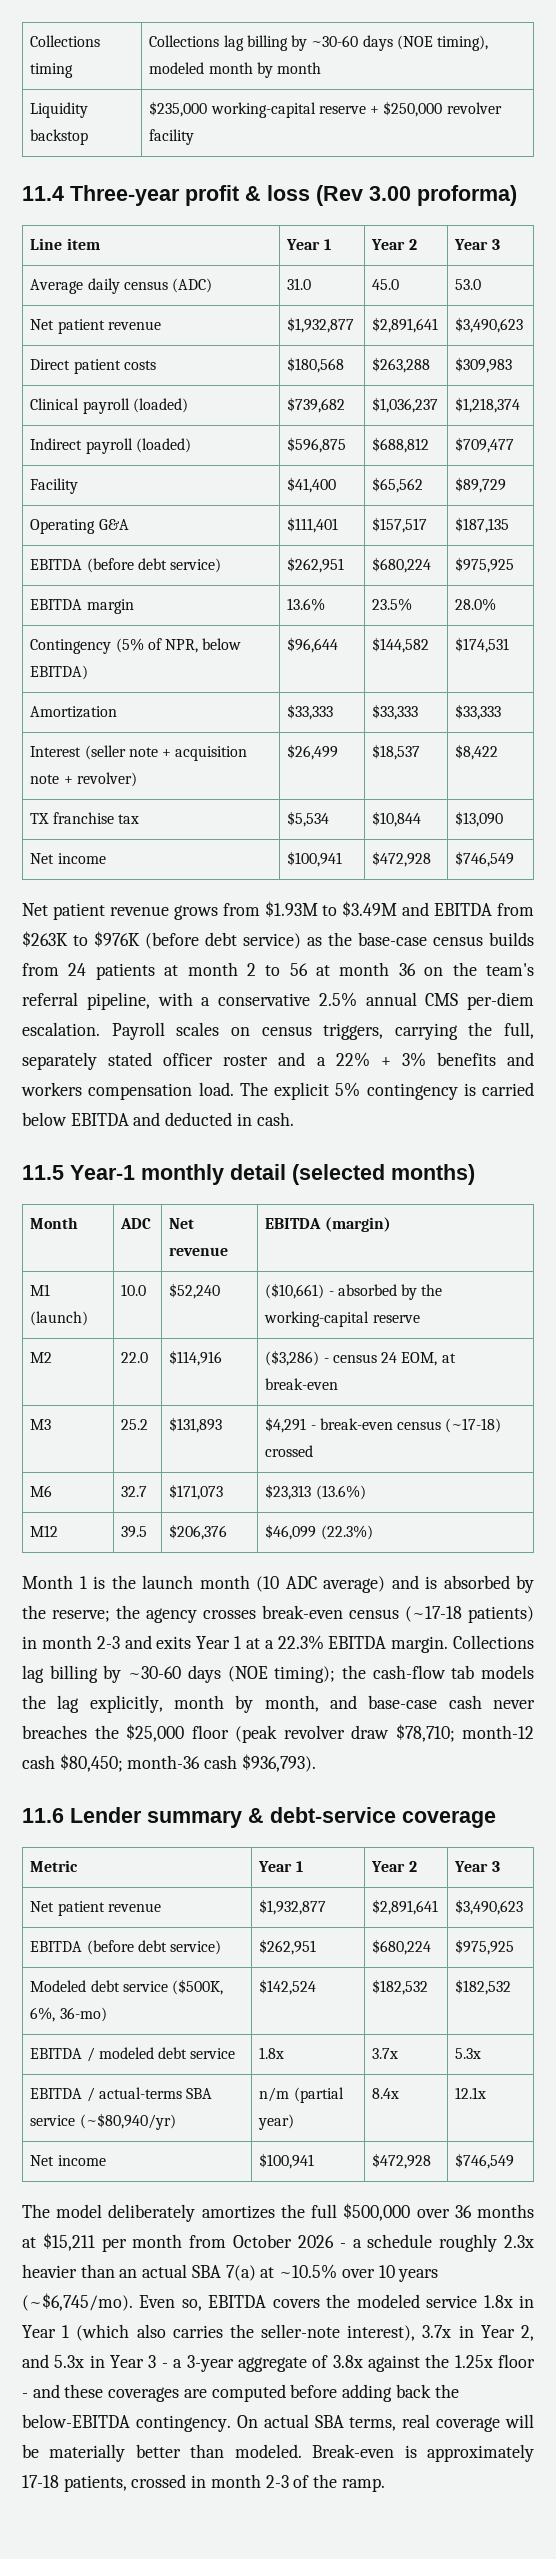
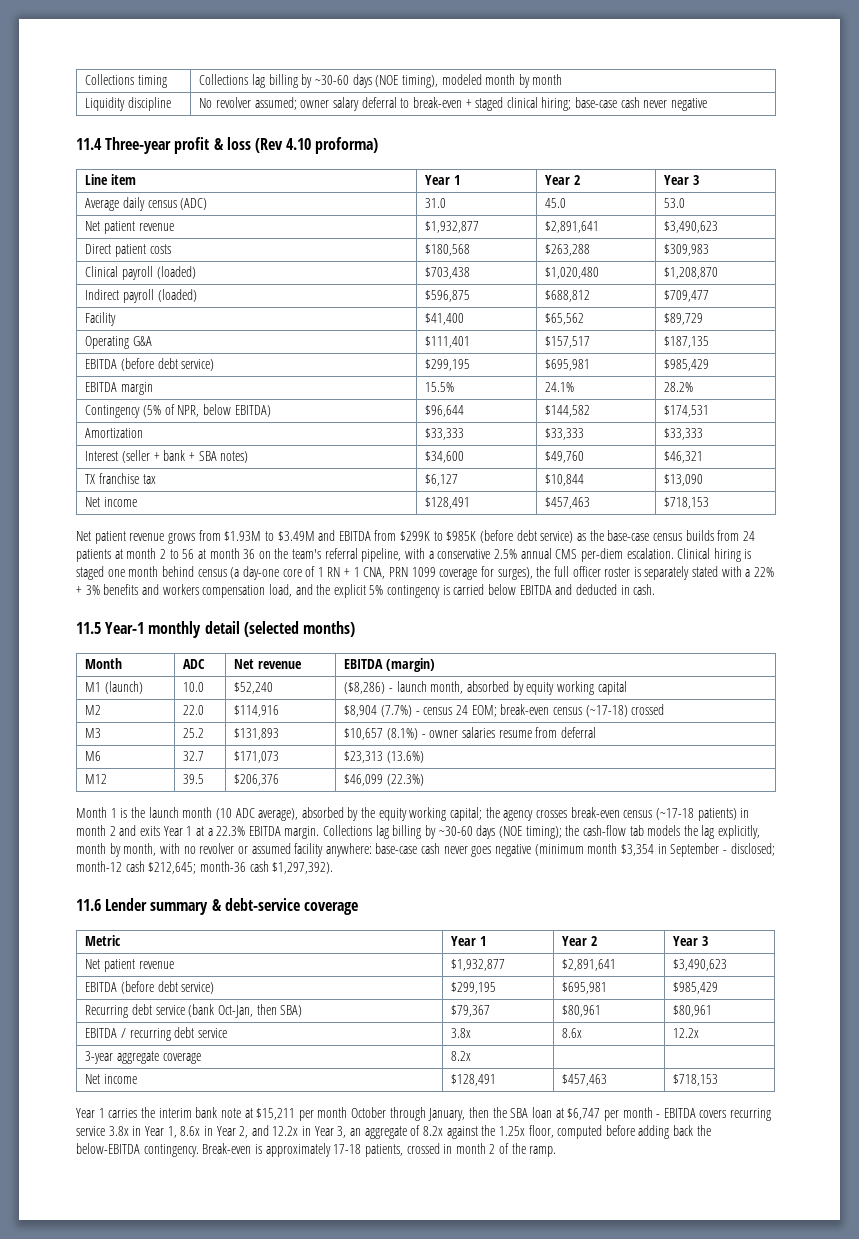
- Liquidity backstop | $235,000 working-capital reserve + $250,000 revolver facility
+ Liquidity discipline | No revolver assumed; owner salary deferral to break-even + staged clinical hiring; base-case cash never negative
- 11.4 Three-year profit & loss (Rev 3.00 proforma)
+ 11.4 Three-year profit & loss (Rev 4.10 proforma)
- Clinical payroll (loaded) | $739,682 | $1,036,237 | $1,218,374
+ Clinical payroll (loaded) | $703,438 | $1,020,480 | $1,208,870
  Operating G&A | $111,401 | $157,517 | $187,135
- EBITDA (before debt service) | $262,951 | $680,224 | $975,925
+ EBITDA (before debt service) | $299,195 | $695,981 | $985,429
- EBITDA margin | 13.6% | 23.5% | 28.0%
+ EBITDA margin | 15.5% | 24.1% | 28.2%
- Interest (seller note + acquisition note + revolver) | $26,499 | $18,537 | $8,422
+ Interest (seller + bank + SBA notes) | $34,600 | $49,760 | $46,321
- TX franchise tax | $5,534 | $10,844 | $13,090
- Net income | $100,941 | $472,928 | $746,549
+ TX franchise tax | $6,127 | $10,844 | $13,090
+ Net income | $128,491 | $457,463 | $718,153
- Net patient revenue grows from $1.93M to $3.49M and EBITDA from $263K to $976K (before debt service) as the base-case census builds from 24 patients at month 2 to 56 at month 36 on the team's referral pipeline, with a conservative 2.5% annual CMS per-diem escalation.
+ Net patient revenue grows from $1.93M to $3.49M and EBITDA from $299K to $985K (before debt service) as the base-case census builds from 24 patients at month 2 to 56 at month 36 on the team's referral pipeline, with a conservative 2.5% annual CMS per-diem escalation.
- Payroll scales on census triggers, carrying the full, separately stated officer roster and a 22% + 3% benefits and workers compensation load. The explicit 5% contingency is carried below EBITDA and deducted in cash.
+ Clinical hiring is staged one month behind census (a day-one core of 1 RN + 1 CNA, PRN 1099 coverage for surges), the full officer roster is separately stated with a 22% + 3% benefits and workers compensation load, and the explicit 5% contingency is carried below EBITDA and deducted in cash.
- M1 (launch) | 10.0 | $52,240 | ($10,661) - absorbed by the working-capital reserve
+ M1 (launch) | 10.0 | $52,240 | ($8,286) - launch month, absorbed by equity working capital
- M2 | 22.0 | $114,916 | ($3,286) - census 24 EOM, at break-even
+ M2 | 22.0 | $114,916 | $8,904 (7.7%) - census 24 EOM; break-even census (~17-18) crossed
- M3 | 25.2 | $131,893 | $4,291 - break-even census (~17-18) crossed
+ M3 | 25.2 | $131,893 | $10,657 (8.1%) - owner salaries resume from deferral
- Month 1 is the launch month (10 ADC average) and is absorbed by the reserve; the agency crosses break-even census (~17-18 patients) in month 2-3 and exits Year 1 at a 22.3% EBITDA margin.
+ Month 1 is the launch month (10 ADC average), absorbed by the equity working capital; the agency crosses break-even census (~17-18 patients) in month 2 and exits Year 1 at a 22.3% EBITDA margin.
- Collections lag billing by ~30-60 days (NOE timing); the cash-flow tab models the lag explicitly, month by month, and base-case cash never breaches the $25,000 floor (peak revolver draw $78,710; month-12 cash $80,450; month-36 cash $936,793).
+ Collections lag billing by ~30-60 days (NOE timing); the cash-flow tab models the lag explicitly, month by month, with no revolver or assumed facility anywhere: base-case cash never goes negative (minimum month $3,354 in September - disclosed; month-12 cash $212,645; month-36 cash $1,297,392).
  Metric | Year 1 | Year 2 | Year 3
  Net patient revenue | $1,932,877 | $2,891,641 | $3,490,623
- EBITDA (before debt service) | $262,951 | $680,224 | $975,925
- Modeled debt service ($500K, 6%, 36-mo) | $142,524 | $182,532 | $182,532
- EBITDA / modeled debt service | 1.8x | 3.7x | 5.3x
- EBITDA / actual-terms SBA service (~$80,940/yr) | n/m (partial year) | 8.4x | 12.1x
- Net income | $100,941 | $472,928 | $746,549
- The model deliberately amortizes the full $500,000 over 36 months at $15,211 per month from October 2026 - a schedule roughly 2.3x heavier than an actual SBA 7(a) at ~10.5% over 10 years (~$6,745/mo). Even so, EBITDA covers the modeled service 1.8x in Year 1 (which also carries the seller-note interest), 3.7x in Year 2, and 5.3x in Year 3 - a 3-year aggregate of 3.8x against the 1.25x floor - and these coverages are computed before adding back the below-EBITDA contingency.
+ EBITDA (before debt service) | $299,195 | $695,981 | $985,429
+ Recurring debt service (bank Oct-Jan, then SBA) | $79,367 | $80,961 | $80,961
+ EBITDA / recurring debt service | 3.8x | 8.6x | 12.2x
+ 3-year aggregate coverage | 8.2x | |
+ Net income | $128,491 | $457,463 | $718,153
+ Year 1 carries the interim bank note at $15,211 per month October through January, then the SBA loan at $6,747 per month - EBITDA covers recurring service 3.8x in Year 1, 8.6x in Year 2, and 12.2x in Year 3, an aggregate of 8.2x against the 1.25x floor, computed before adding back the below-EBITDA contingency.
- On actual SBA terms, real coverage will be materially better than modeled.
- Break-even is approximately 17-18 patients, crossed in month 2-3 of the ramp.
+ Break-even is approximately 17-18 patients, crossed in month 2 of the ramp.

